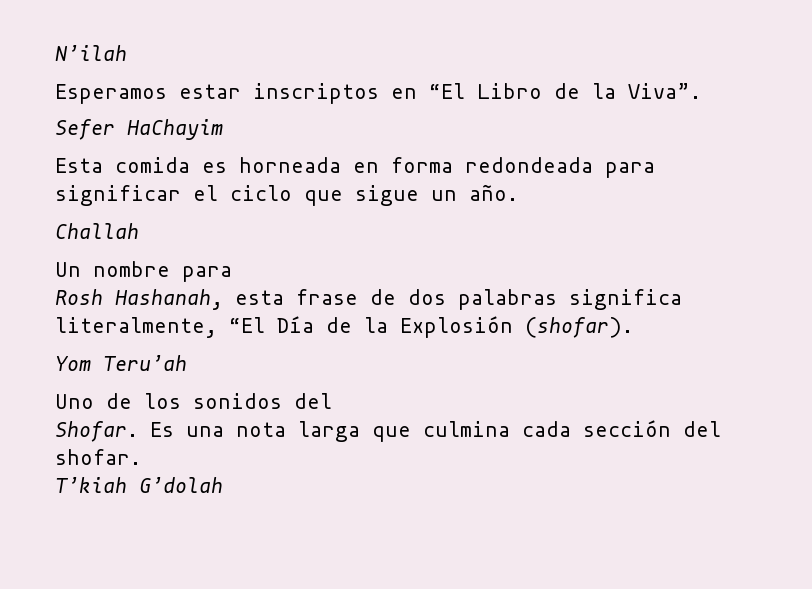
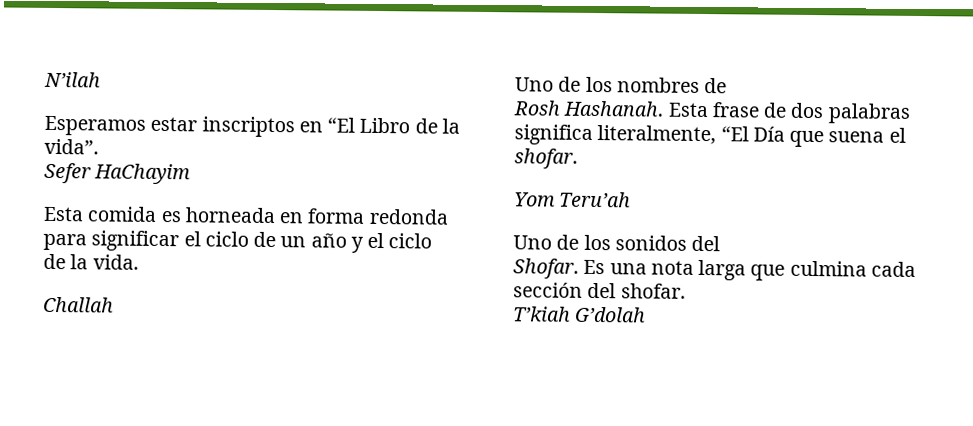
- Esperamos estar inscriptos en “El Libro de la Viva”.
+ Esperamos estar inscriptos en “El Libro de la vida”.
- Esta comida es horneada en forma redondeada para significar el ciclo que sigue un año.
+ Esta comida es horneada en forma redonda para significar el ciclo de un año y el ciclo de la vida.
  Challah
- Un nombre para
+ Uno de los nombres de
- Rosh Hashanah, esta frase de dos palabras significa literalmente, “El Día de la Explosión (shofar).
+ Rosh Hashanah. Esta frase de dos palabras significa literalmente, “El Día que suena el shofar.

